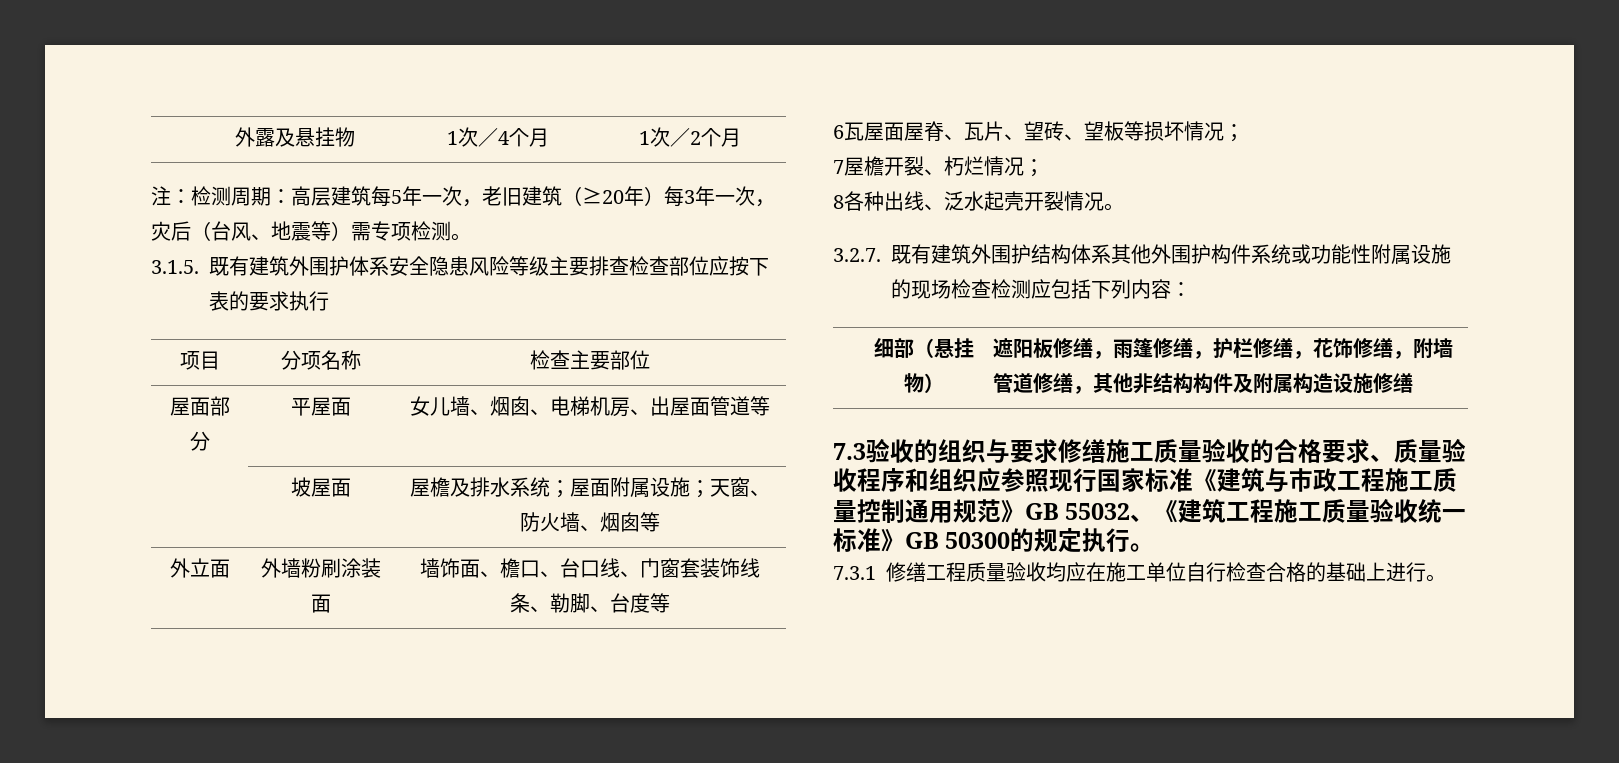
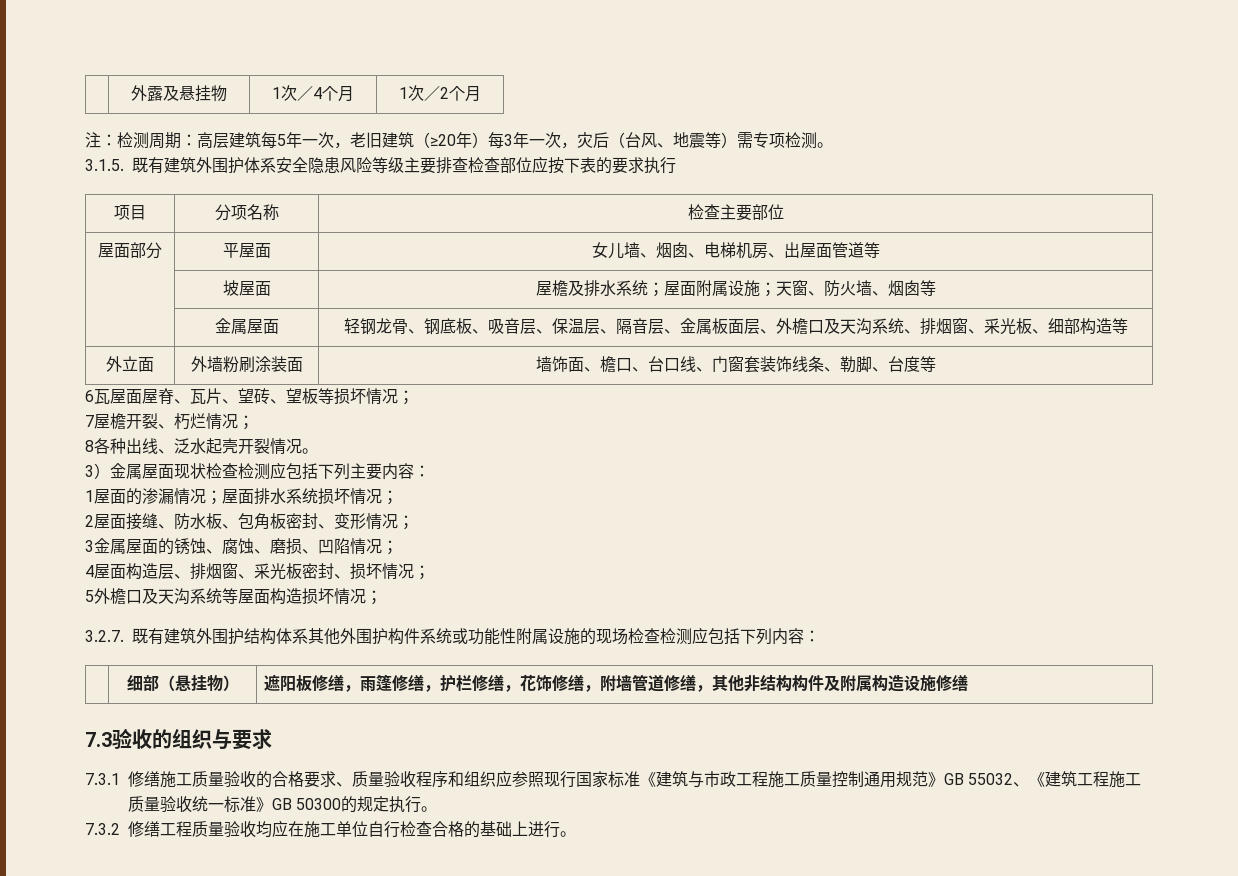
+ | 金属屋面 | 轻钢龙骨、钢底板、吸音层、保温层、隔音层、金属板面层、外檐口及天沟系统、排烟窗、采光板、细部构造等
+ 3）金属屋面现状检查检测应包括下列主要内容：
+ 1屋面的渗漏情况；屋面排水系统损坏情况；
+ 2屋面接缝、防水板、包角板密封、变形情况；
+ 3金属屋面的锈蚀、腐蚀、磨损、凹陷情况；
+ 4屋面构造层、排烟窗、采光板密封、损坏情况；
+ 5外檐口及天沟系统等屋面构造损坏情况；
- 7.3验收的组织与要求修缮施工质量验收的合格要求、质量验收程序和组织应参照现行国家标准《建筑与市政工程施工质量控制通用规范》GB 55032、《建筑工程施工质量验收统一标准》GB 50300的规定执行。
+ 7.3验收的组织与要求
+ 7.3.1修缮施工质量验收的合格要求、质量验收程序和组织应参照现行国家标准《建筑与市政工程施工质量控制通用规范》GB 55032、《建筑工程施工质量验收统一标准》GB 50300的规定执行。
- 7.3.1修缮工程质量验收均应在施工单位自行检查合格的基础上进行。
+ 7.3.2修缮工程质量验收均应在施工单位自行检查合格的基础上进行。

